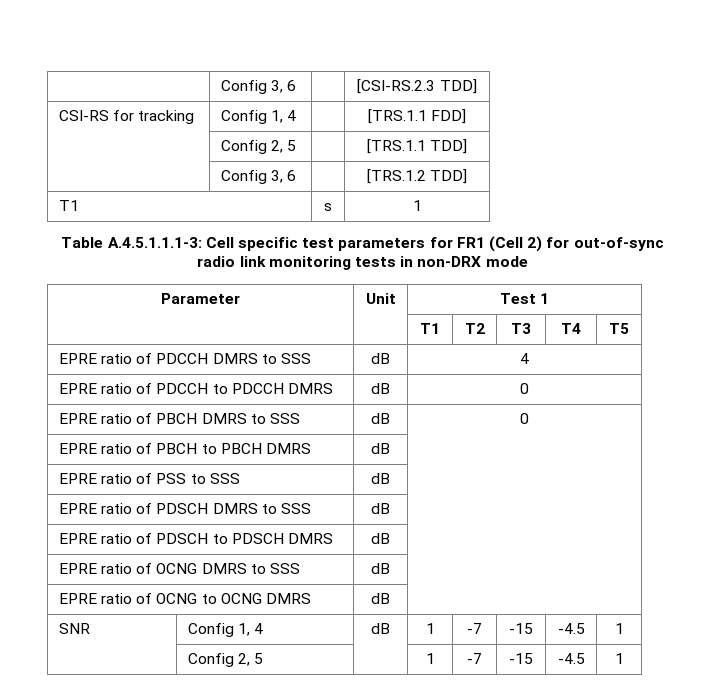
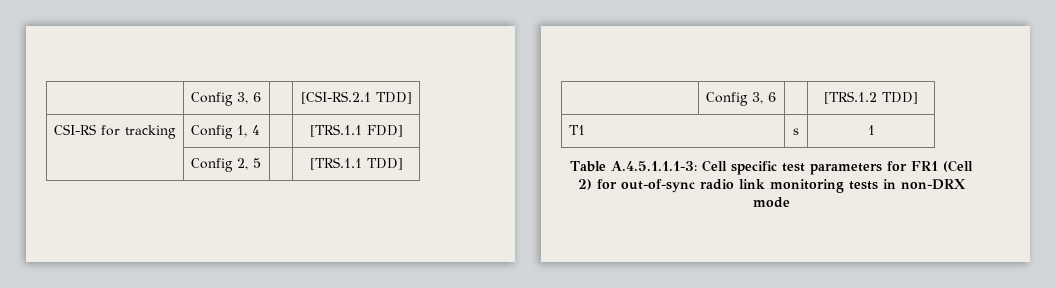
- | Config 3, 6 | | [CSI-RS.2.3 TDD]
+ | Config 3, 6 | | [CSI-RS.2.1 TDD]
- Parameter | Unit | Test 1
- | | T1 | T2 | T3 | T4 | T5
- EPRE ratio of PDCCH DMRS to SSS | dB | 4
- EPRE ratio of PDCCH to PDCCH DMRS | dB | 0
- EPRE ratio of PBCH DMRS to SSS | dB | 0
- EPRE ratio of PBCH to PBCH DMRS | dB |
- EPRE ratio of PSS to SSS | dB |
- EPRE ratio of PDSCH DMRS to SSS | dB |
- EPRE ratio of PDSCH to PDSCH DMRS | dB |
- EPRE ratio of OCNG DMRS to SSS | dB |
- EPRE ratio of OCNG to OCNG DMRS | dB |
- SNR | Config 1, 4 | dB | 1 | -7 | -15 | -4.5 | 1
- | Config 2, 5 | | 1 | -7 | -15 | -4.5 | 1

